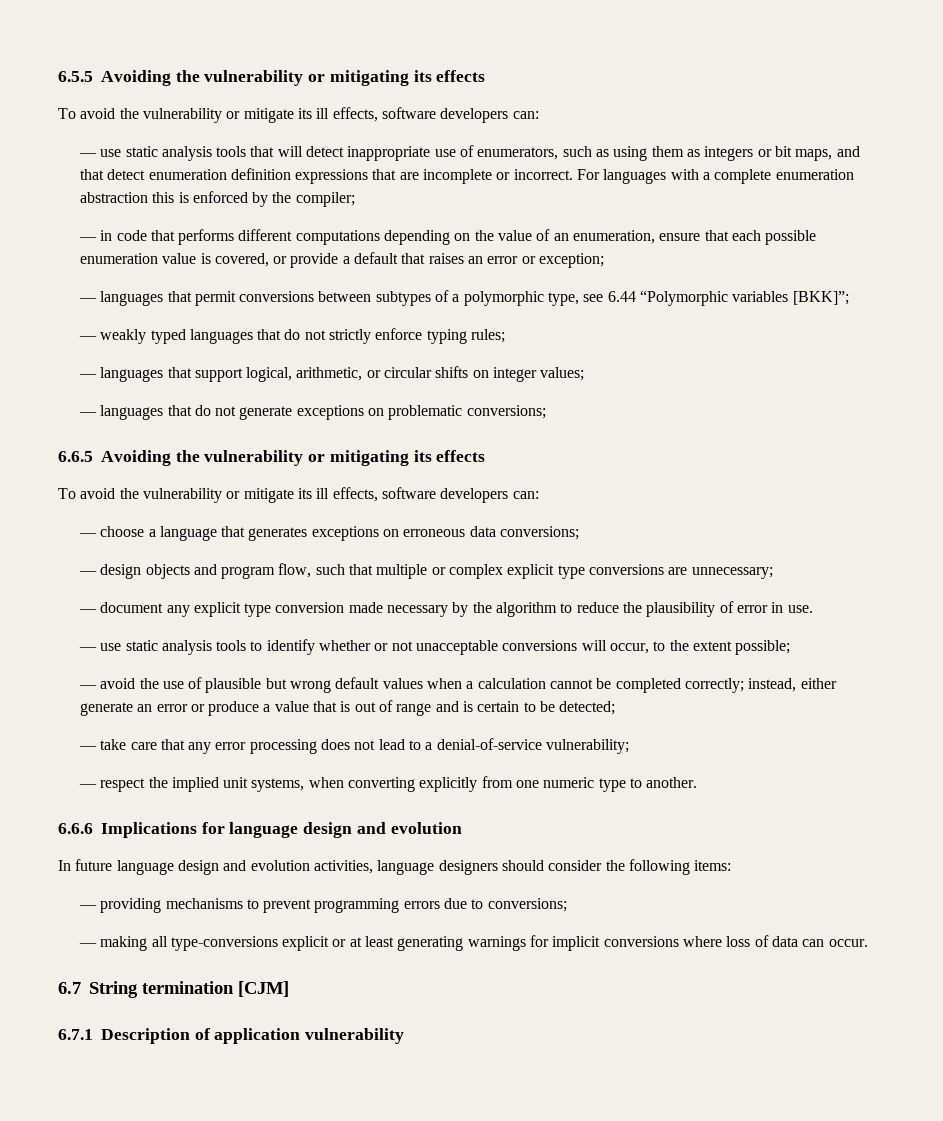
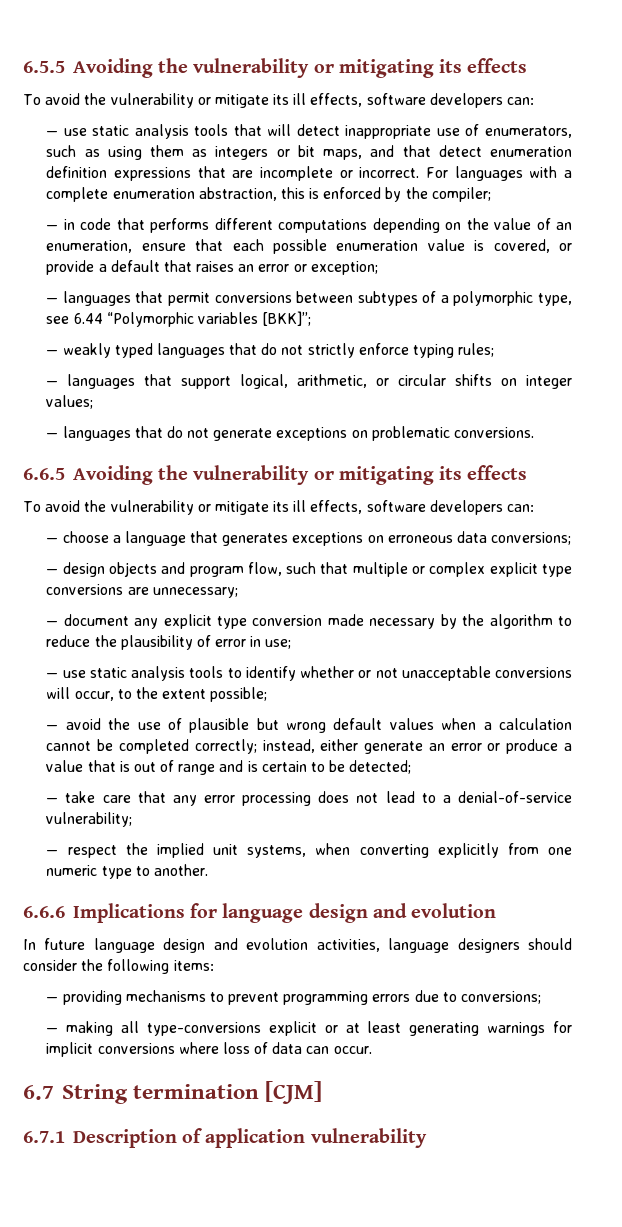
- For languages with a complete enumeration abstraction this is enforced by the compiler;
+ For languages with a complete enumeration abstraction, this is enforced by the compiler;
- — languages that do not generate exceptions on problematic conversions;
+ — languages that do not generate exceptions on problematic conversions.
- — document any explicit type conversion made necessary by the algorithm to reduce the plausibility of error in use.
+ — document any explicit type conversion made necessary by the algorithm to reduce the plausibility of error in use;

